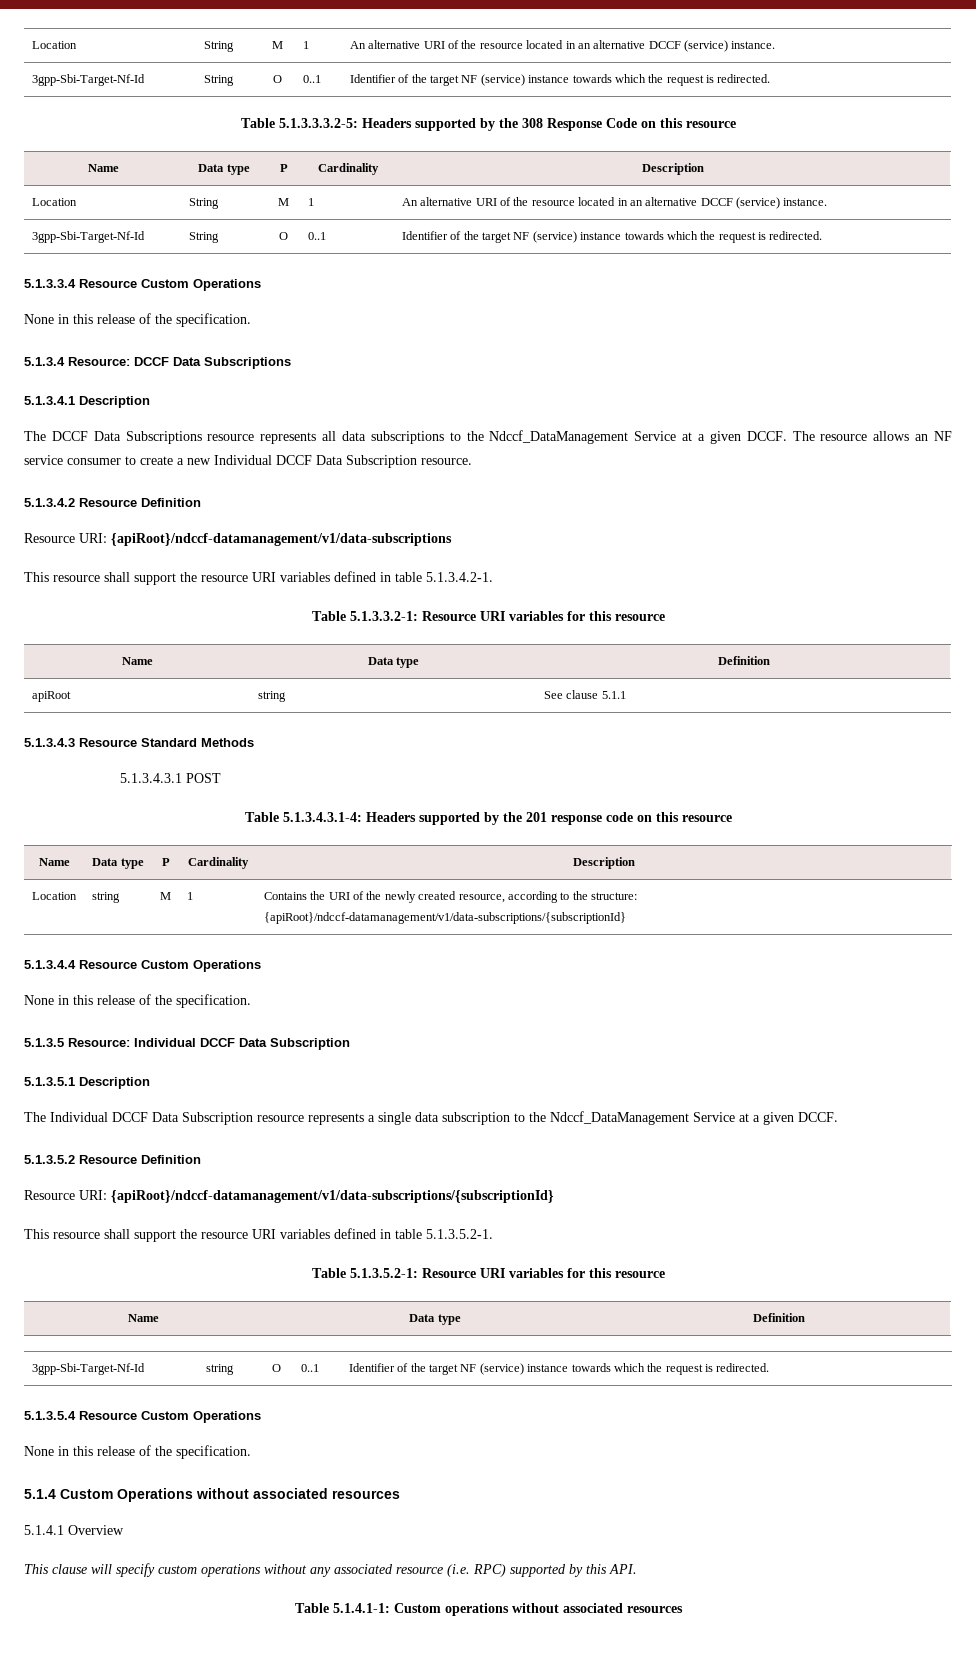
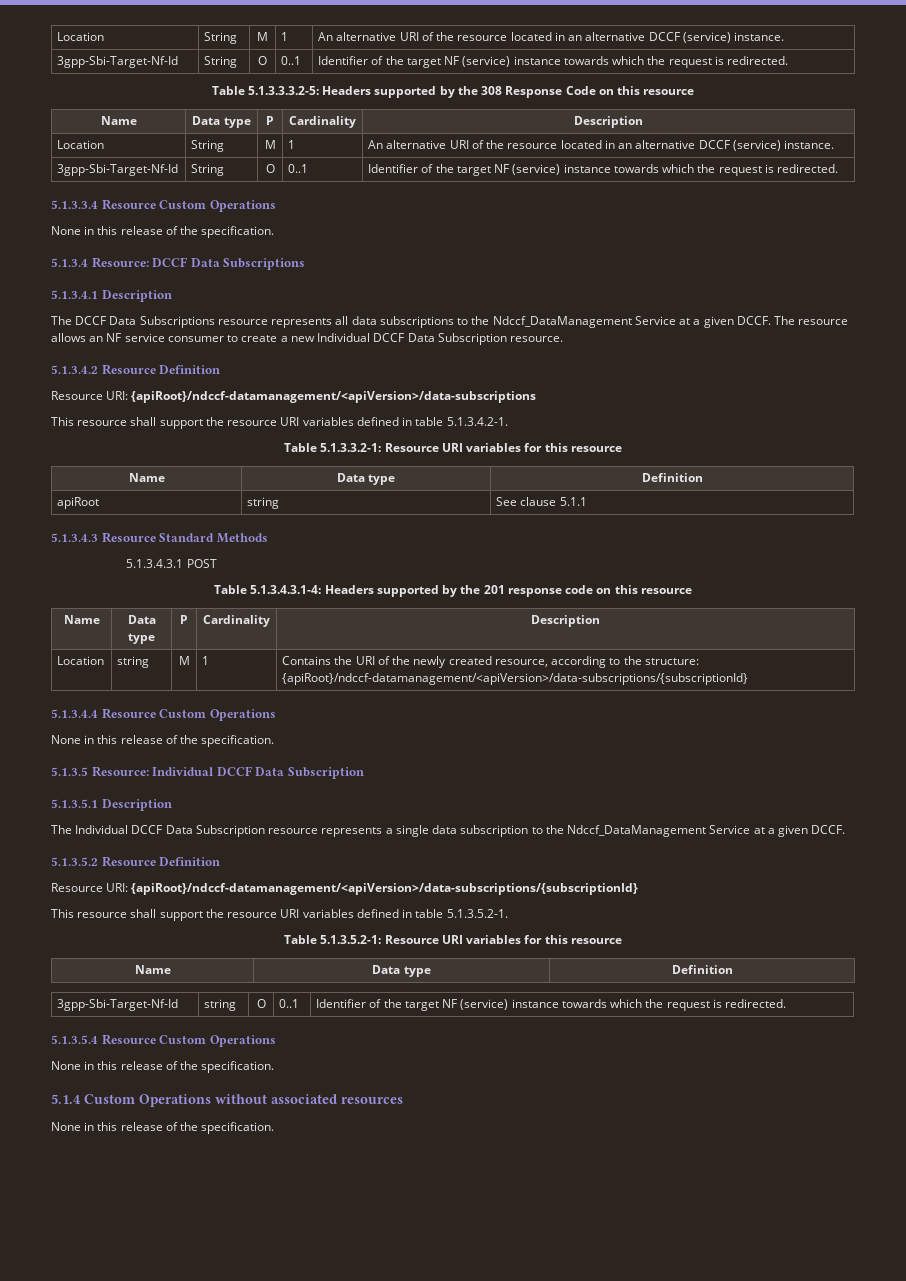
- Resource URI: {apiRoot}/ndccf-datamanagement/v1/data-subscriptions
+ Resource URI: {apiRoot}/ndccf-datamanagement/<apiVersion>/data-subscriptions
- Location | string | M | 1 | Contains the URI of the newly created resource, according to the structure: {apiRoot}/ndccf-datamanagement/v1/data-subscriptions/{subscriptionId}
+ Location | string | M | 1 | Contains the URI of the newly created resource, according to the structure: {apiRoot}/ndccf-datamanagement/<apiVersion>/data-subscriptions/{subscriptionId}
- Resource URI: {apiRoot}/ndccf-datamanagement/v1/data-subscriptions/{subscriptionId}
+ Resource URI: {apiRoot}/ndccf-datamanagement/<apiVersion>/data-subscriptions/{subscriptionId}
  5.1.4 Custom Operations without associated resources
- 5.1.4.1 Overview
- This clause will specify custom operations without any associated resource (i.e. RPC) supported by this API.
- Table 5.1.4.1-1: Custom operations without associated resources
+ None in this release of the specification.

